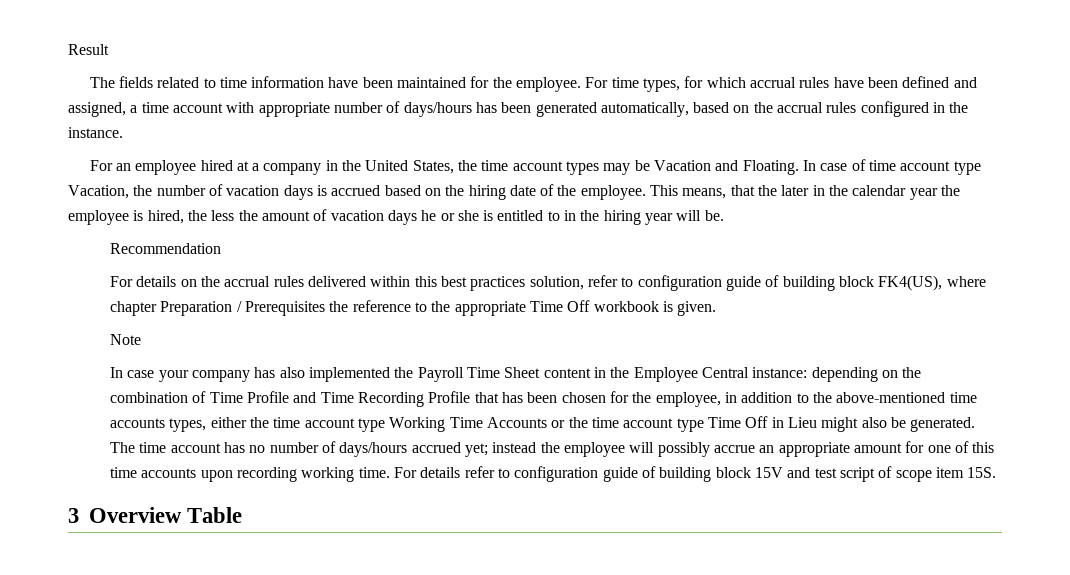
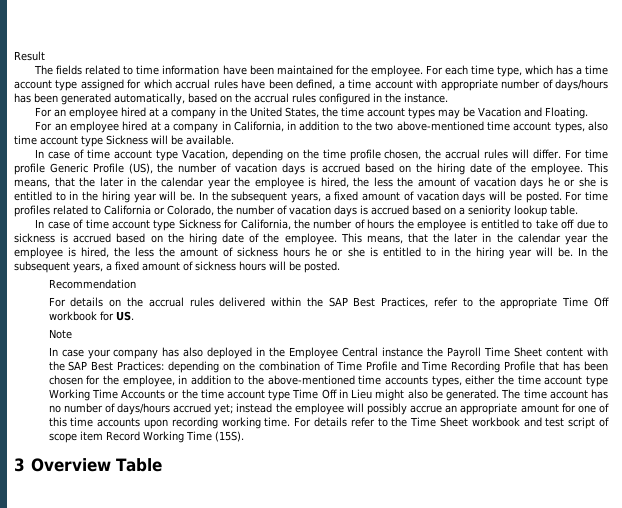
- For time types, for which accrual rules have been defined and assigned, a time account with appropriate number of days/hours has been generated automatically, based on the accrual rules configured in the instance.
+ For each time type, which has a time account type assigned for which accrual rules have been defined, a time account with appropriate number of days/hours has been generated automatically, based on the accrual rules configured in the instance.
- For an employee hired at a company in the United States, the time account types may be Vacation and Floating. In case of time account type Vacation, the number of vacation days is accrued based on the hiring date of the employee.
+ For an employee hired at a company in the United States, the time account types may be Vacation and Floating.
+ For an employee hired at a company in California, in addition to the two above-mentioned time account types, also time account type Sickness will be available.
+ In case of time account type Vacation, depending on the time profile chosen, the accrual rules will differ. For time profile Generic Profile (US), the number of vacation days is accrued based on the hiring date of the employee.
+ In the subsequent years, a fixed amount of vacation days will be posted. For time profiles related to California or Colorado, the number of vacation days is accrued based on a seniority lookup table.
+ In case of time account type Sickness for California, the number of hours the employee is entitled to take off due to sickness is accrued based on the hiring date of the employee. This means, that the later in the calendar year the employee is hired, the less the amount of sickness hours he or she is entitled to in the hiring year will be. In the subsequent years, a fixed amount of sickness hours will be posted.
- For details on the accrual rules delivered within this best practices solution, refer to configuration guide of building block FK4(US), where chapter Preparation / Prerequisites the reference to the appropriate Time Off workbook is given.
+ For details on the accrual rules delivered within the SAP Best Practices, refer to the appropriate Time Off workbook for US.
- In case your company has also implemented the Payroll Time Sheet content in the Employee Central instance: depending on the combination of Time Profile and Time Recording Profile that has been chosen for the employee, in addition to the above-mentioned time accounts types, either the time account type Working Time Accounts or the time account type Time Off in Lieu might also be generated.
+ In case your company has also deployed in the Employee Central instance the Payroll Time Sheet content with the SAP Best Practices: depending on the combination of Time Profile and Time Recording Profile that has been chosen for the employee, in addition to the above-mentioned time accounts types, either the time account type Working Time Accounts or the time account type Time Off in Lieu might also be generated.
- For details refer to configuration guide of building block 15V and test script of scope item 15S.
+ For details refer to the Time Sheet workbook and test script of scope item Record Working Time (15S).

